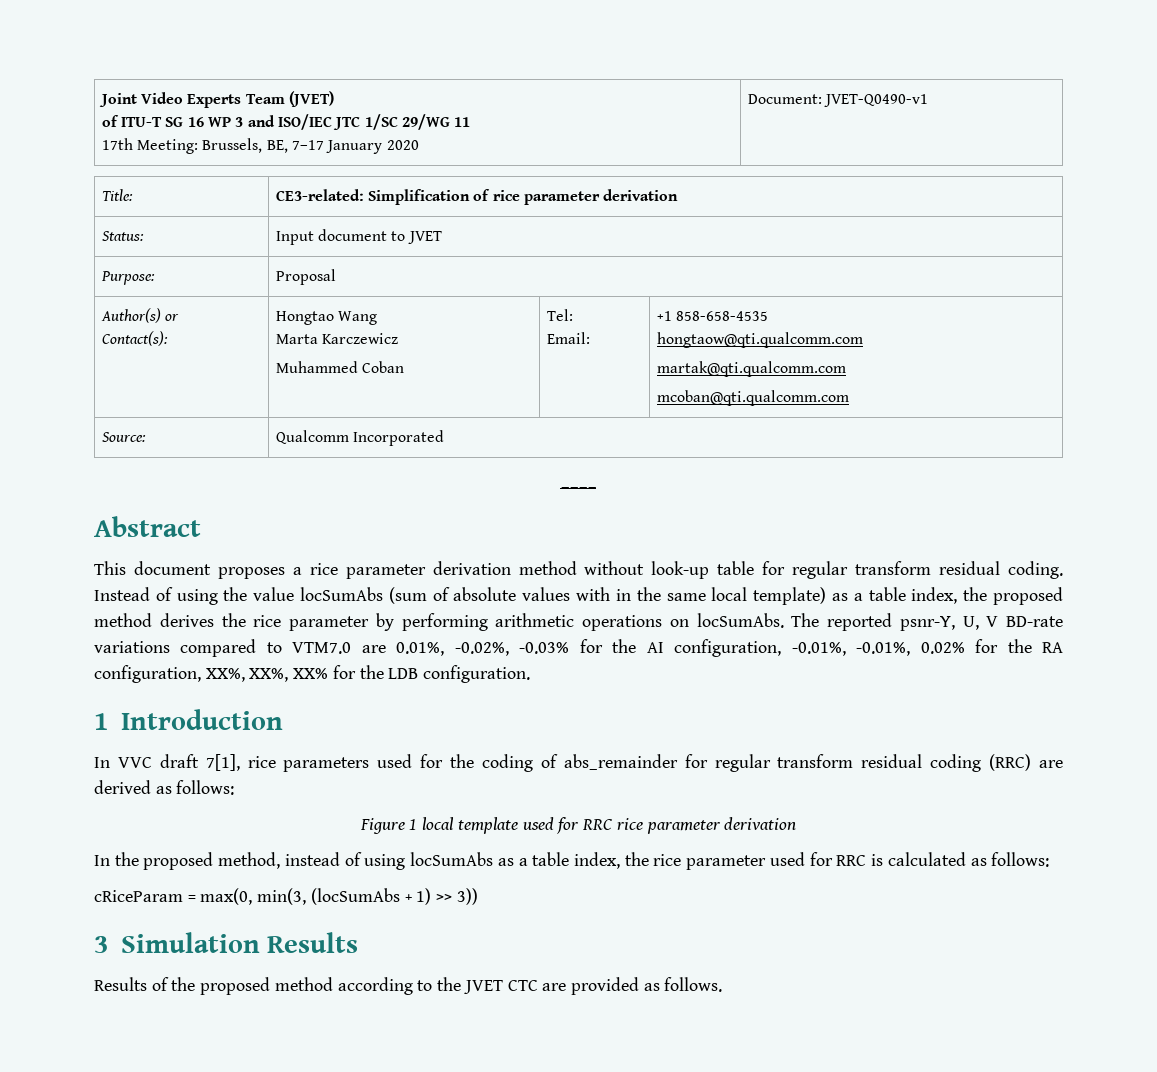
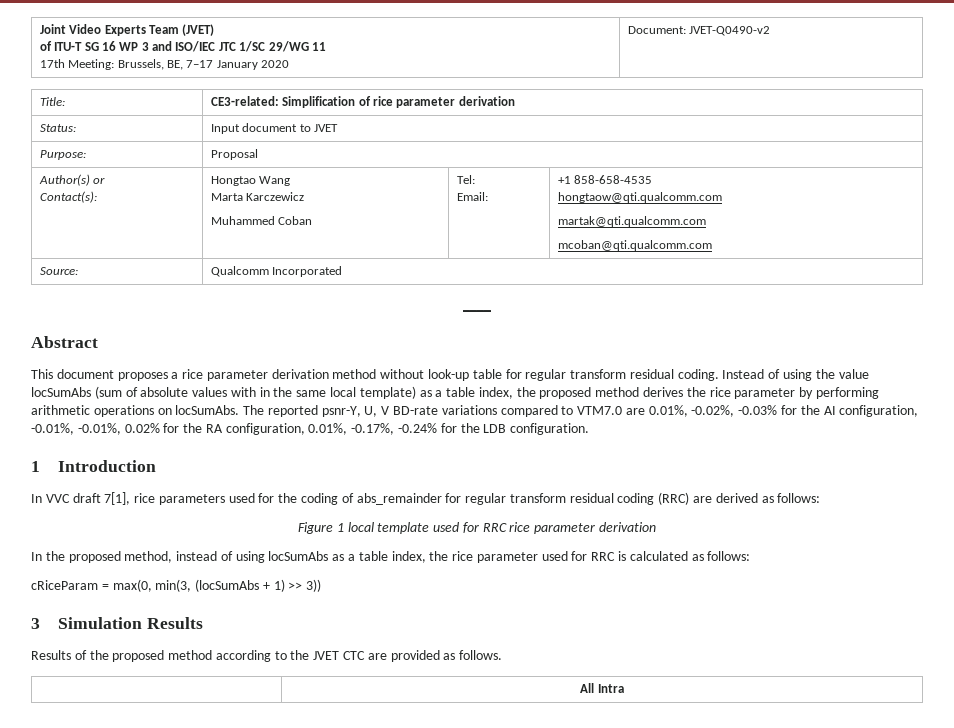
  Joint Video Experts Team (JVET)
  of ITU-T SG 16 WP 3 and ISO/IEC JTC 1/SC 29/WG 11
- 17th Meeting: Brussels, BE, 7–17 January 2020 | Document: JVET-Q0490-v1
+ 17th Meeting: Brussels, BE, 7–17 January 2020 | Document: JVET-Q0490-v2
- The reported psnr-Y, U, V BD-rate variations compared to VTM7.0 are 0.01%, -0.02%, -0.03% for the AI configuration, -0.01%, -0.01%, 0.02% for the RA configuration, XX%, XX%, XX% for the LDB configuration.
+ The reported psnr-Y, U, V BD-rate variations compared to VTM7.0 are 0.01%, -0.02%, -0.03% for the AI configuration, -0.01%, -0.01%, 0.02% for the RA configuration, 0.01%, -0.17%, -0.24% for the LDB configuration.
+ | All Intra

